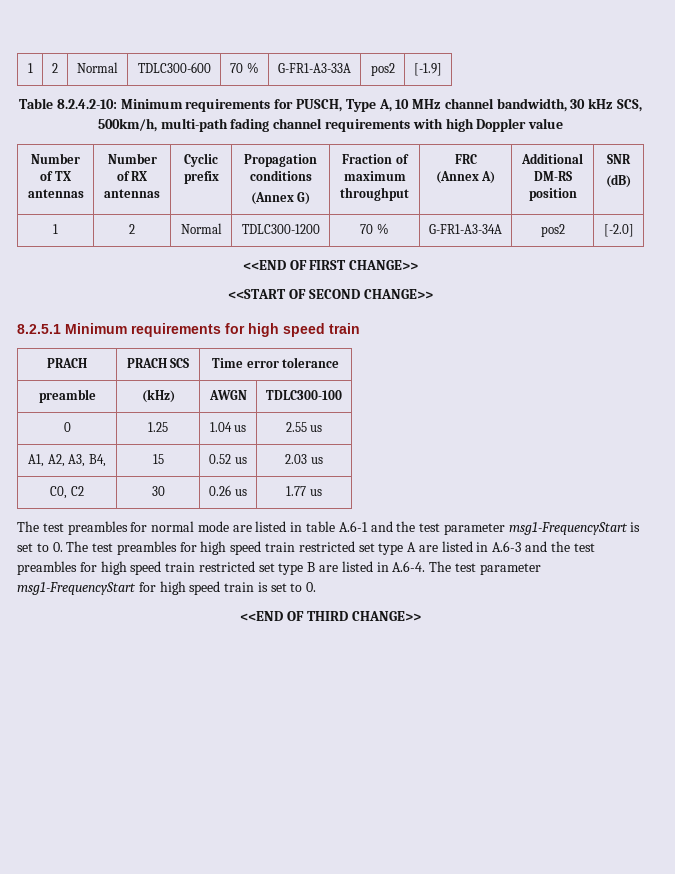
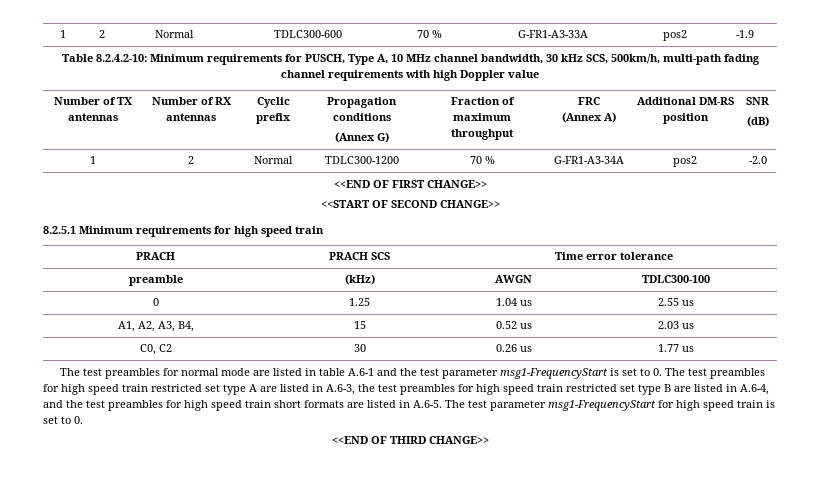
- 1 | 2 | Normal | TDLC300-600 | 70 % | G-FR1-A3-33A | pos2 | [-1.9]
+ 1 | 2 | Normal | TDLC300-600 | 70 % | G-FR1-A3-33A | pos2 | -1.9
- 1 | 2 | Normal | TDLC300-1200 | 70 % | G-FR1-A3-34A | pos2 | [-2.0]
+ 1 | 2 | Normal | TDLC300-1200 | 70 % | G-FR1-A3-34A | pos2 | -2.0
- The test preambles for normal mode are listed in table A.6-1 and the test parameter msg1-FrequencyStart is set to 0. The test preambles for high speed train restricted set type A are listed in A.6-3 and the test preambles for high speed train restricted set type B are listed in A.6-4. The test parameter msg1-FrequencyStart for high speed train is set to 0.
+ The test preambles for normal mode are listed in table A.6-1 and the test parameter msg1-FrequencyStart is set to 0. The test preambles for high speed train restricted set type A are listed in A.6-3, the test preambles for high speed train restricted set type B are listed in A.6-4, and the test preambles for high speed train short formats are listed in A.6-5. The test parameter msg1-FrequencyStart for high speed train is set to 0.

